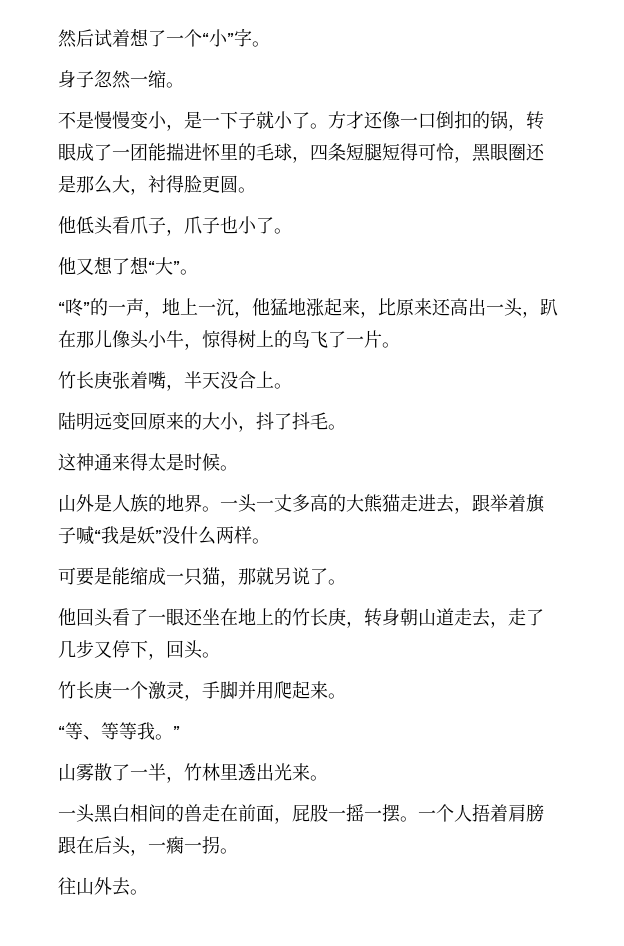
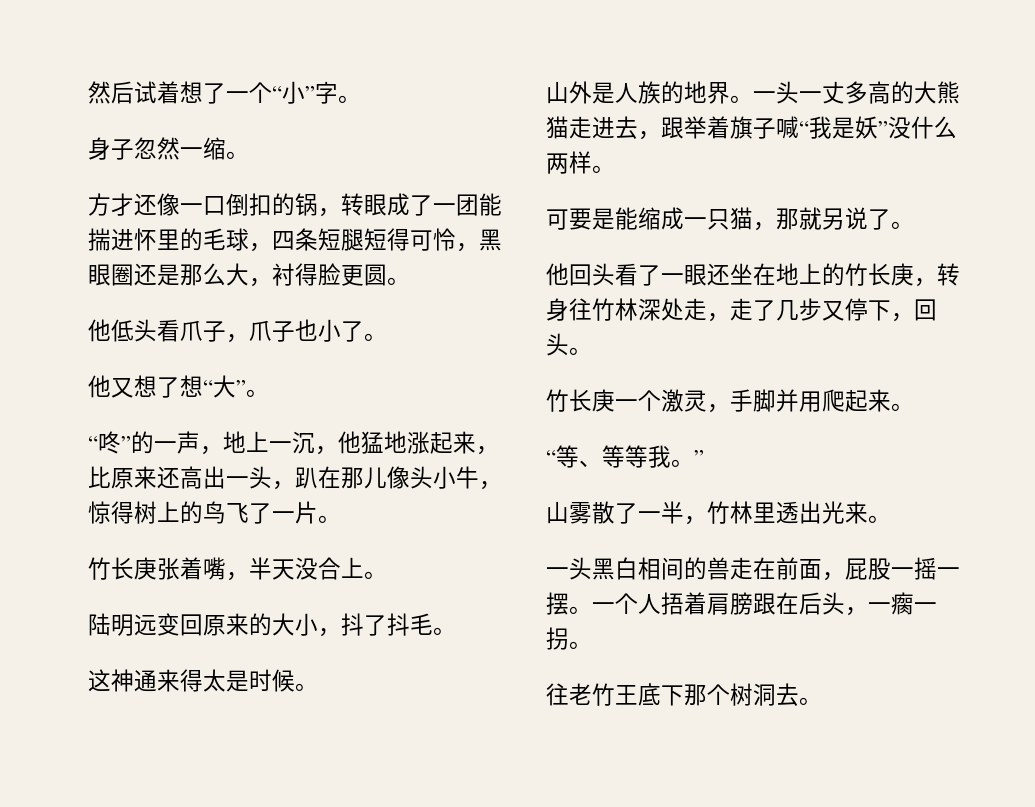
- 不是慢慢变小，是一下子就小了。
- 他回头看了一眼还坐在地上的竹长庚，转身朝山道走去，走了几步又停下，回头。
+ 他回头看了一眼还坐在地上的竹长庚，转身往竹林深处走，走了几步又停下，回头。
- 往山外去。
+ 往老竹王底下那个树洞去。

